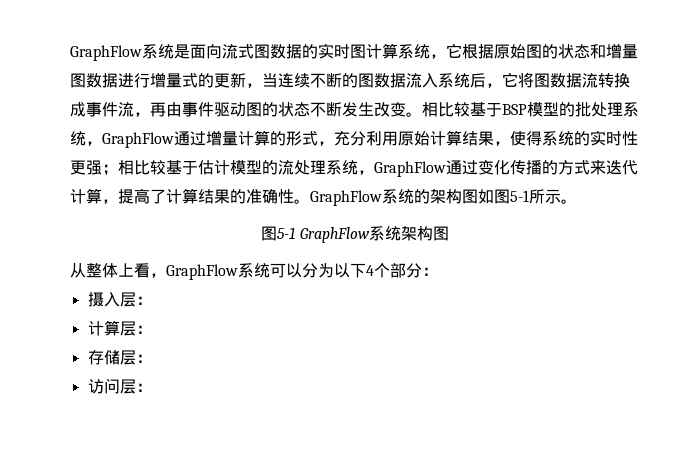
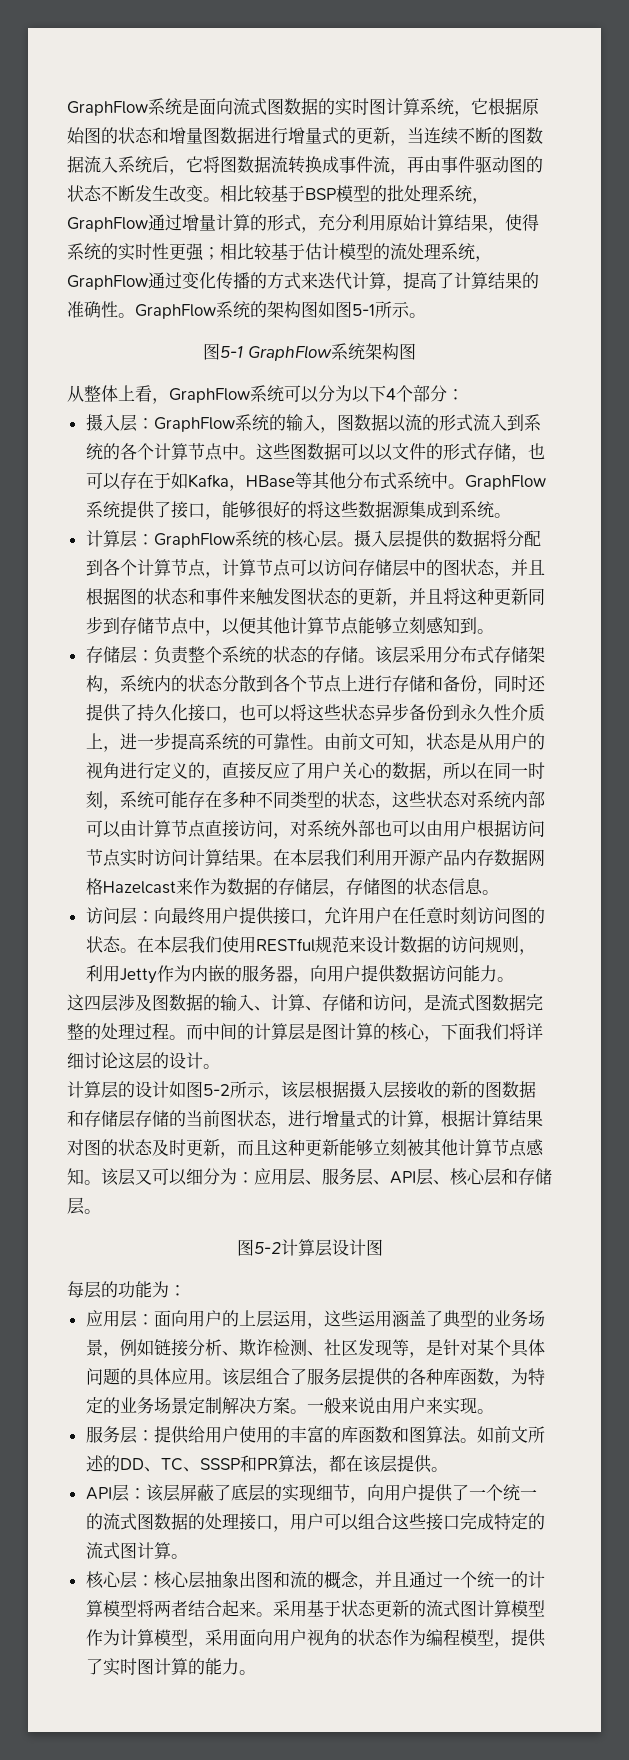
- 摄入层：
- 计算层：
- 存储层：
- 访问层：
+ 摄入层：GraphFlow系统的输入，图数据以流的形式流入到系统的各个计算节点中。这些图数据可以以文件的形式存储，也可以存在于如Kafka，HBase等其他分布式系统中。GraphFlow系统提供了接口，能够很好的将这些数据源集成到系统。
+ 计算层：GraphFlow系统的核心层。摄入层提供的数据将分配到各个计算节点，计算节点可以访问存储层中的图状态，并且根据图的状态和事件来触发图状态的更新，并且将这种更新同步到存储节点中，以便其他计算节点能够立刻感知到。
+ 存储层：负责整个系统的状态的存储。该层采用分布式存储架构，系统内的状态分散到各个节点上进行存储和备份，同时还提供了持久化接口，也可以将这些状态异步备份到永久性介质上，进一步提高系统的可靠性。由前文可知，状态是从用户的视角进行定义的，直接反应了用户关心的数据，所以在同一时刻，系统可能存在多种不同类型的状态，这些状态对系统内部可以由计算节点直接访问，对系统外部也可以由用户根据访问节点实时访问计算结果。在本层我们利用开源产品内存数据网格Hazelcast来作为数据的存储层，存储图的状态信息。
+ 访问层：向最终用户提供接口，允许用户在任意时刻访问图的状态。在本层我们使用RESTful规范来设计数据的访问规则，利用Jetty作为内嵌的服务器，向用户提供数据访问能力。
+ 这四层涉及图数据的输入、计算、存储和访问，是流式图数据完整的处理过程。而中间的计算层是图计算的核心，下面我们将详细讨论这层的设计。
+ 计算层的设计如图5-2所示，该层根据摄入层接收的新的图数据和存储层存储的当前图状态，进行增量式的计算，根据计算结果对图的状态及时更新，而且这种更新能够立刻被其他计算节点感知。该层又可以细分为：应用层、服务层、API层、核心层和存储层。
+ 图5-2计算层设计图
+ 每层的功能为：
+ 应用层：面向用户的上层运用，这些运用涵盖了典型的业务场景，例如链接分析、欺诈检测、社区发现等，是针对某个具体问题的具体应用。该层组合了服务层提供的各种库函数，为特定的业务场景定制解决方案。一般来说由用户来实现。
+ 服务层：提供给用户使用的丰富的库函数和图算法。如前文所述的DD、TC、SSSP和PR算法，都在该层提供。
+ API层：该层屏蔽了底层的实现细节，向用户提供了一个统一的流式图数据的处理接口，用户可以组合这些接口完成特定的流式图计算。
+ 核心层：核心层抽象出图和流的概念，并且通过一个统一的计算模型将两者结合起来。采用基于状态更新的流式图计算模型作为计算模型，采用面向用户视角的状态作为编程模型，提供了实时图计算的能力。

